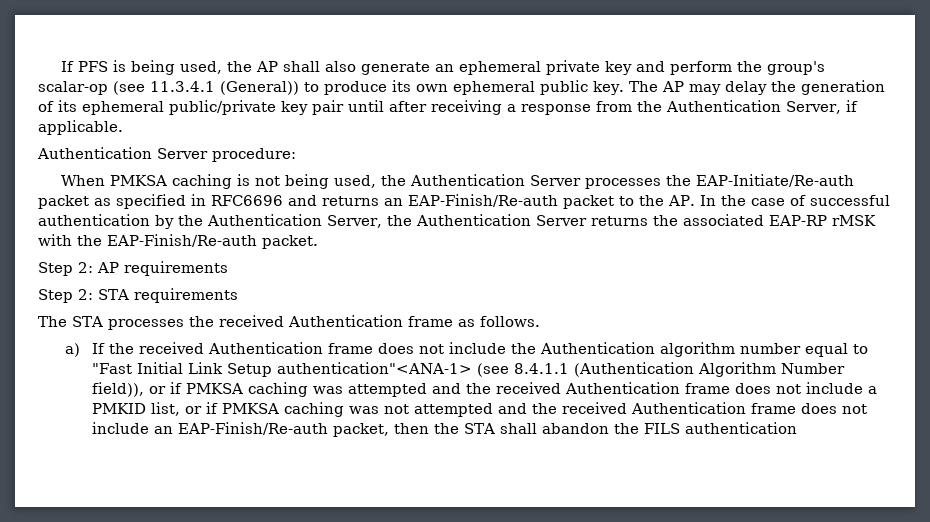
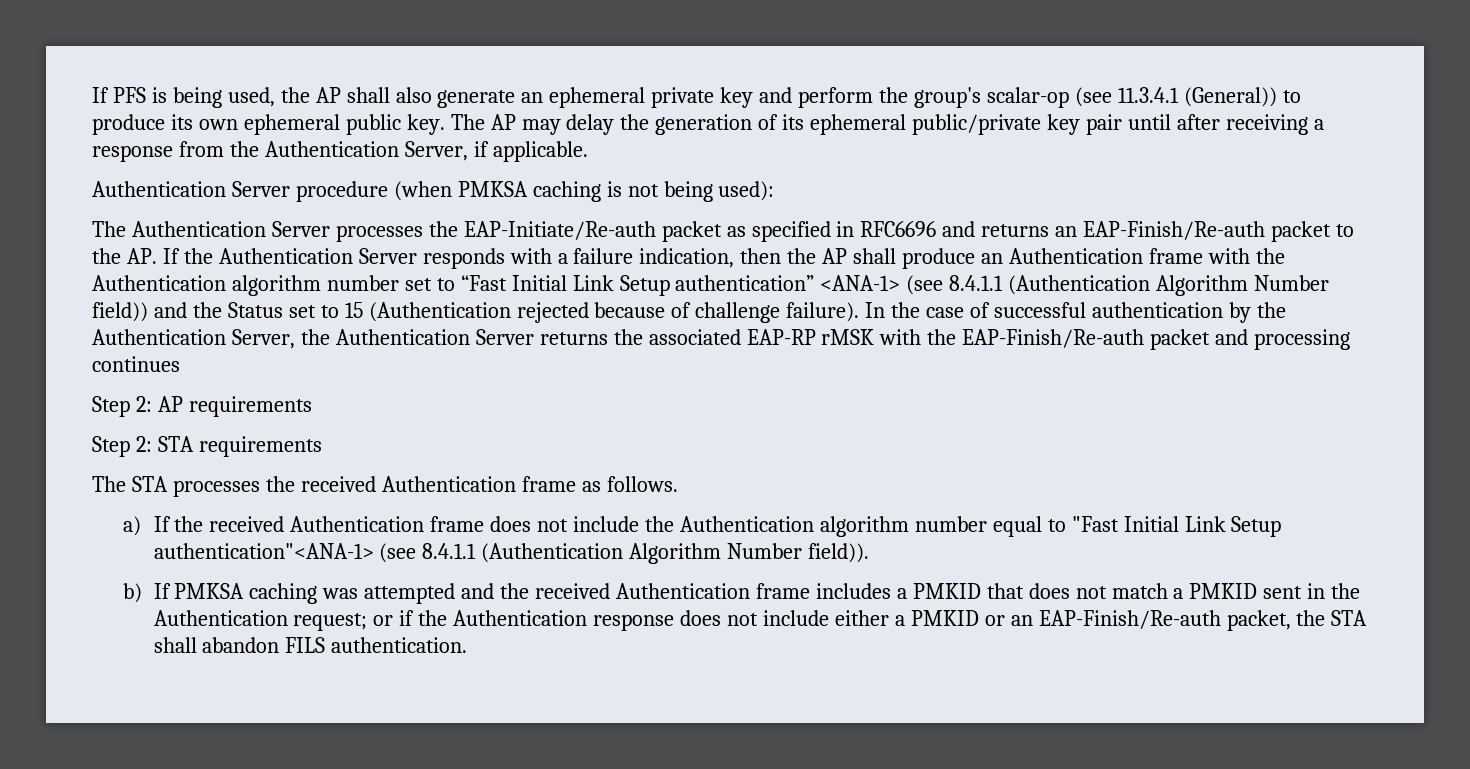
- Authentication Server procedure:
- When PMKSA caching is not being used, the Authentication Server processes the EAP-Initiate/Re-auth packet as specified in RFC6696 and returns an EAP-Finish/Re-auth packet to the AP. In the case of successful authentication by the Authentication Server, the Authentication Server returns the associated EAP-RP rMSK with the EAP-Finish/Re-auth packet.
+ Authentication Server procedure (when PMKSA caching is not being used):
+ The Authentication Server processes the EAP-Initiate/Re-auth packet as specified in RFC6696 and returns an EAP-Finish/Re-auth packet to the AP. If the Authentication Server responds with a failure indication, then the AP shall produce an Authentication frame with the Authentication algorithm number set to “Fast Initial Link Setup authentication” <ANA-1> (see 8.4.1.1 (Authentication Algorithm Number field)) and the Status set to 15 (Authentication rejected because of challenge failure). In the case of successful authentication by the Authentication Server, the Authentication Server returns the associated EAP-RP rMSK with the EAP-Finish/Re-auth packet and processing continues
- a) If the received Authentication frame does not include the Authentication algorithm number equal to "Fast Initial Link Setup authentication"<ANA-1> (see 8.4.1.1 (Authentication Algorithm Number field)), or if PMKSA caching was attempted and the received Authentication frame does not include a PMKID list, or if PMKSA caching was not attempted and the received Authentication frame does not include an EAP-Finish/Re-auth packet, then the STA shall abandon the FILS authentication
+ a) If the received Authentication frame does not include the Authentication algorithm number equal to "Fast Initial Link Setup authentication"<ANA-1> (see 8.4.1.1 (Authentication Algorithm Number field)).
+ b) If PMKSA caching was attempted and the received Authentication frame includes a PMKID that does not match a PMKID sent in the Authentication request; or if the Authentication response does not include either a PMKID or an EAP-Finish/Re-auth packet, the STA shall abandon FILS authentication.

